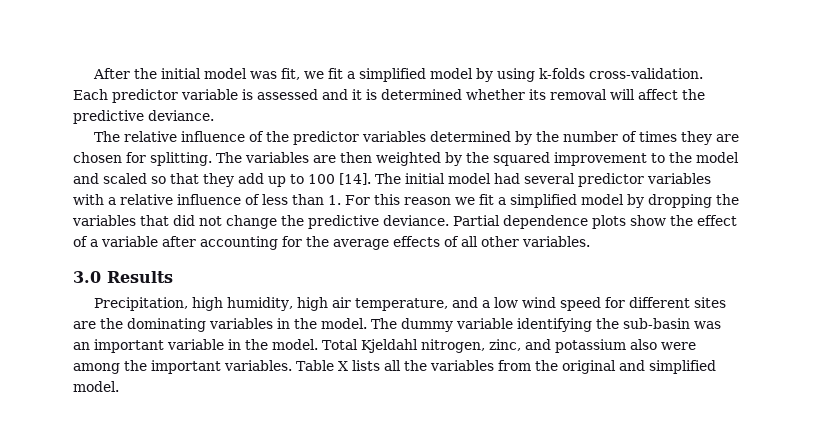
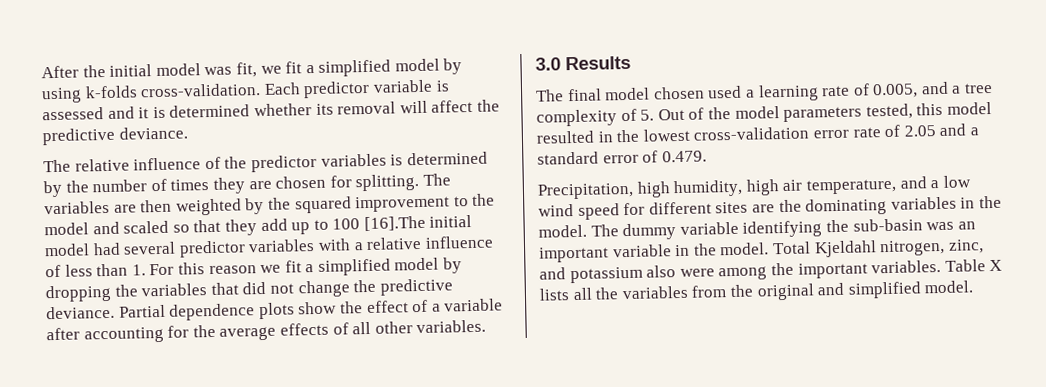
- The relative influence of the predictor variables determined by the number of times they are chosen for splitting.
+ The relative influence of the predictor variables is determined by the number of times they are chosen for splitting.
- The variables are then weighted by the squared improvement to the model and scaled so that they add up to 100 [14]. The initial model had several predictor variables with a relative influence of less than 1. For this reason we fit a simplified model by dropping the variables that did not change the predictive deviance.
+ The variables are then weighted by the squared improvement to the model and scaled so that they add up to 100 [16].The initial model had several predictor variables with a relative influence of less than 1. For this reason we fit a simplified model by dropping the variables that did not change the predictive deviance.
+ The final model chosen used a learning rate of 0.005, and a tree complexity of 5. Out of the model parameters tested, this model resulted in the lowest cross-validation error rate of 2.05 and a standard error of 0.479.

